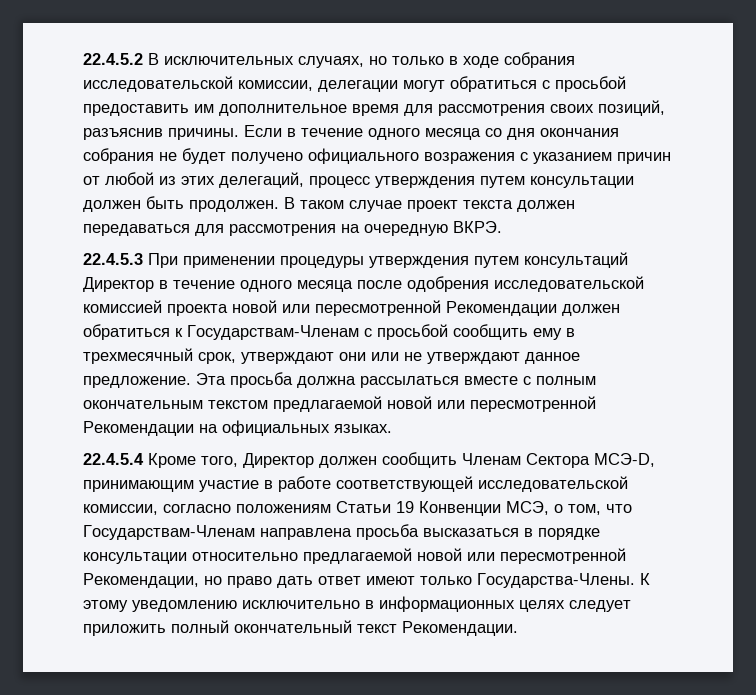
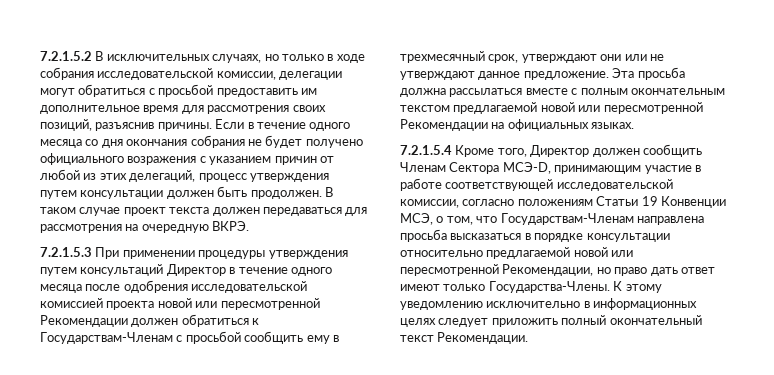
- 22.4.5.2 В исключительных случаях, но только в ходе собрания исследовательской комиссии, делегации могут обратиться с просьбой предоставить им дополнительное время для рассмотрения своих позиций, разъяснив причины.
+ 7.2.1.5.2 В исключительных случаях, но только в ходе собрания исследовательской комиссии, делегации могут обратиться с просьбой предоставить им дополнительное время для рассмотрения своих позиций, разъяснив причины.
- 22.4.5.3 При применении процедуры утверждения путем консультаций Директор в течение одного месяца после одобрения исследовательской комиссией проекта новой или пересмотренной Рекомендации должен обратиться к Государствам-Членам с просьбой сообщить ему в трехмесячный срок, утверждают они или не утверждают данное предложение.
+ 7.2.1.5.3 При применении процедуры утверждения путем консультаций Директор в течение одного месяца после одобрения исследовательской комиссией проекта новой или пересмотренной Рекомендации должен обратиться к Государствам-Членам с просьбой сообщить ему в трехмесячный срок, утверждают они или не утверждают данное предложение.
- 22.4.5.4 Кроме того, Директор должен сообщить Членам Сектора МСЭ-D, принимающим участие в работе соответствующей исследовательской комиссии, согласно положениям Статьи 19 Конвенции МСЭ, о том, что Государствам-Членам направлена просьба высказаться в порядке консультации относительно предлагаемой новой или пересмотренной Рекомендации, но право дать ответ имеют только Государства-Члены.
+ 7.2.1.5.4 Кроме того, Директор должен сообщить Членам Сектора МСЭ-D, принимающим участие в работе соответствующей исследовательской комиссии, согласно положениям Статьи 19 Конвенции МСЭ, о том, что Государствам-Членам направлена просьба высказаться в порядке консультации относительно предлагаемой новой или пересмотренной Рекомендации, но право дать ответ имеют только Государства-Члены.

